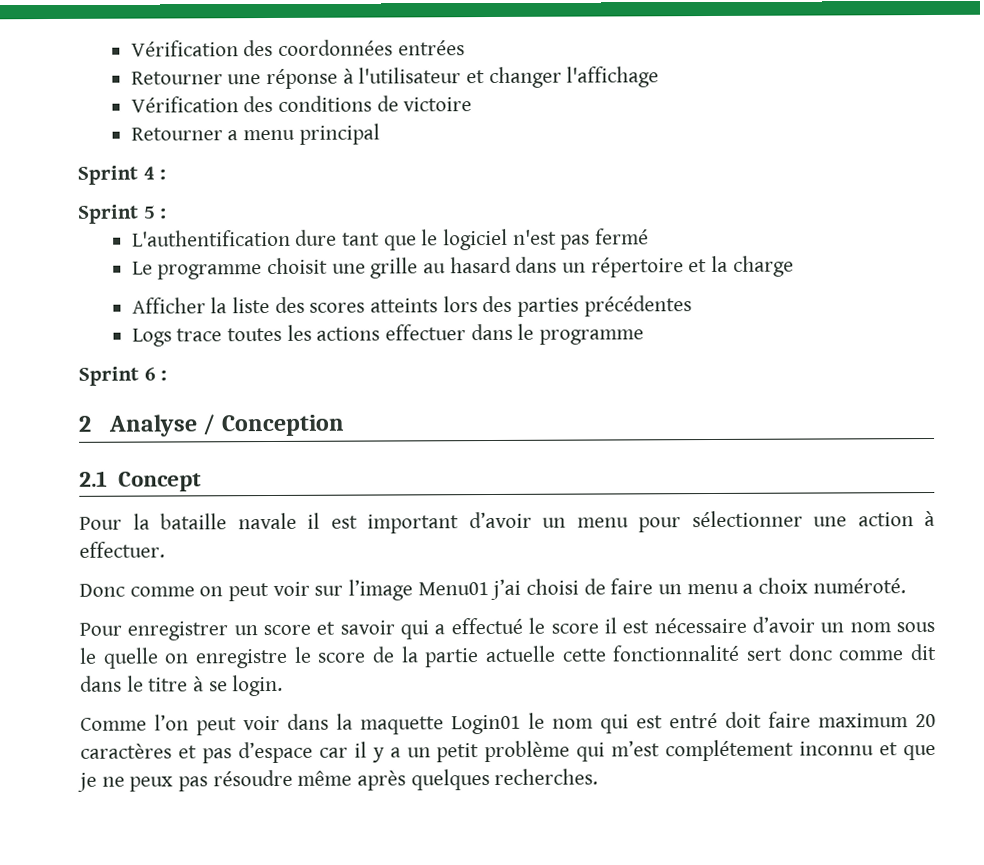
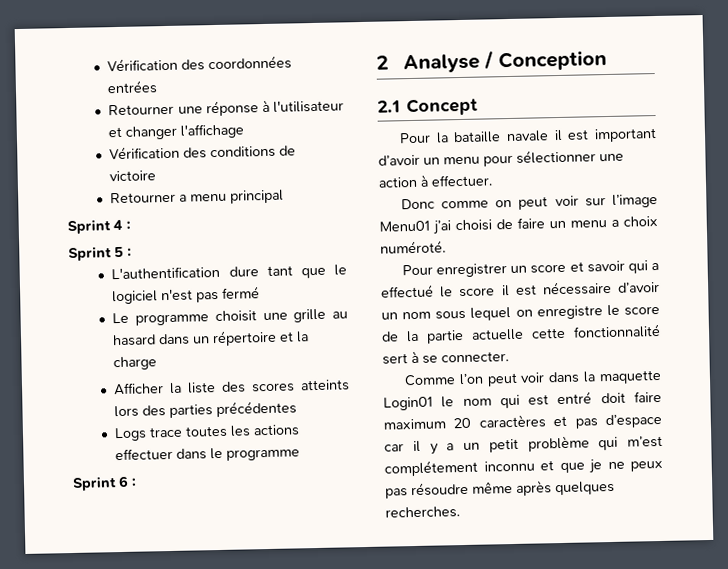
- Pour enregistrer un score et savoir qui a effectué le score il est nécessaire d’avoir un nom sous le quelle on enregistre le score de la partie actuelle cette fonctionnalité sert donc comme dit dans le titre à se login.
+ Pour enregistrer un score et savoir qui a effectué le score il est nécessaire d’avoir un nom sous lequel on enregistre le score de la partie actuelle cette fonctionnalité sert à se connecter.

